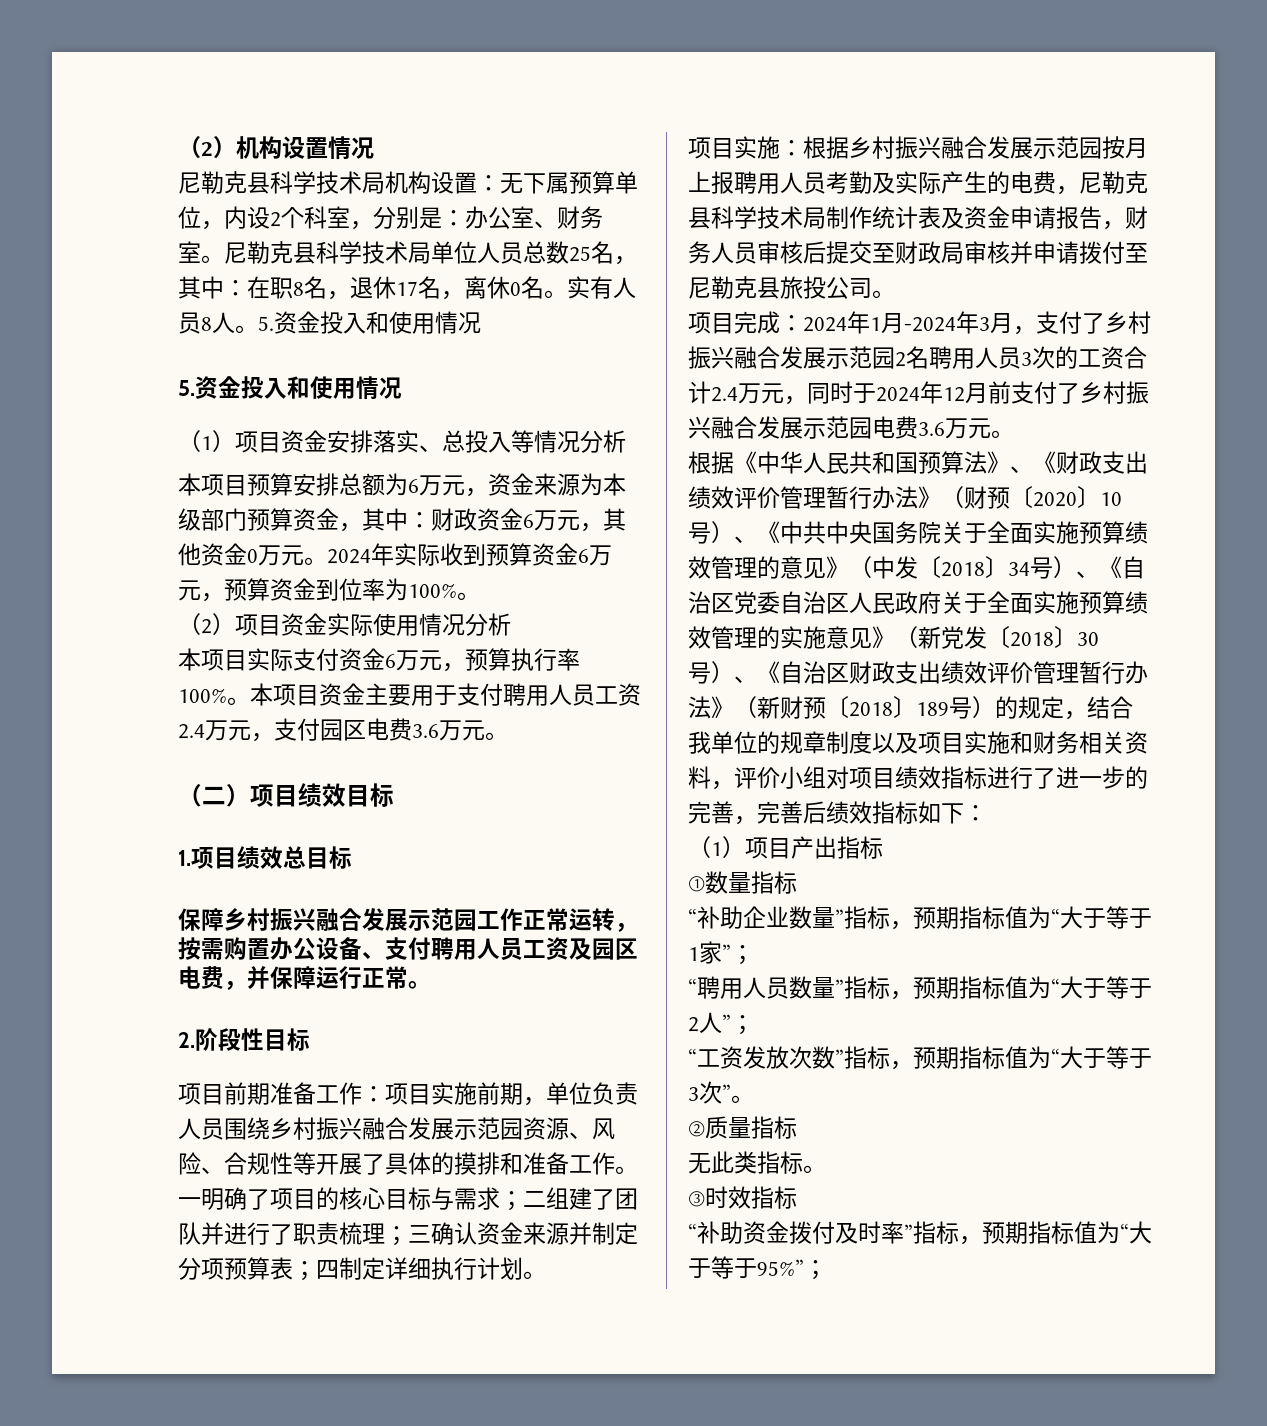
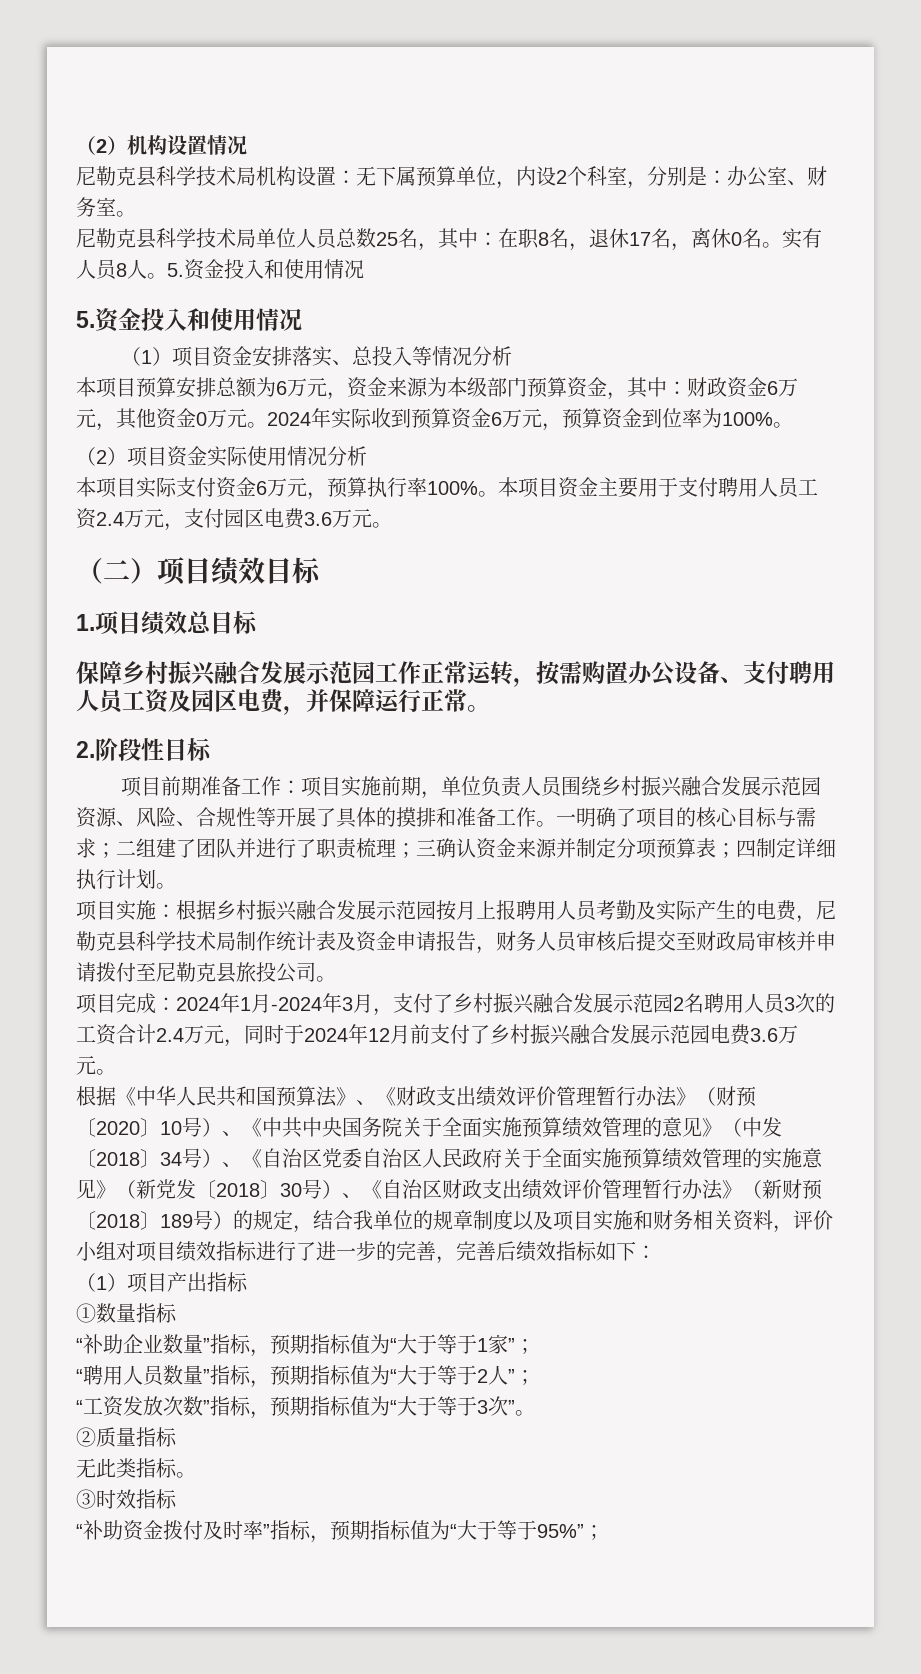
- 尼勒克县科学技术局机构设置：无下属预算单位，内设2个科室，分别是：办公室、财务室。尼勒克县科学技术局单位人员总数25名，其中：在职8名，退休17名，离休0名。
+ 尼勒克县科学技术局机构设置：无下属预算单位，内设2个科室，分别是：办公室、财务室。
+ 尼勒克县科学技术局单位人员总数25名，其中：在职8名，退休17名，离休0名。

